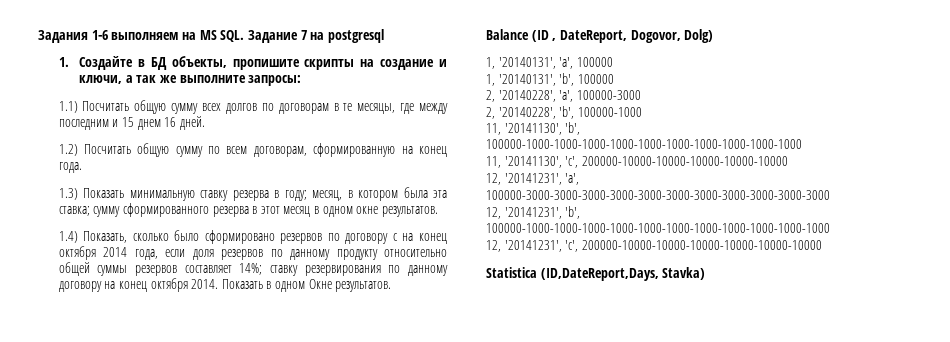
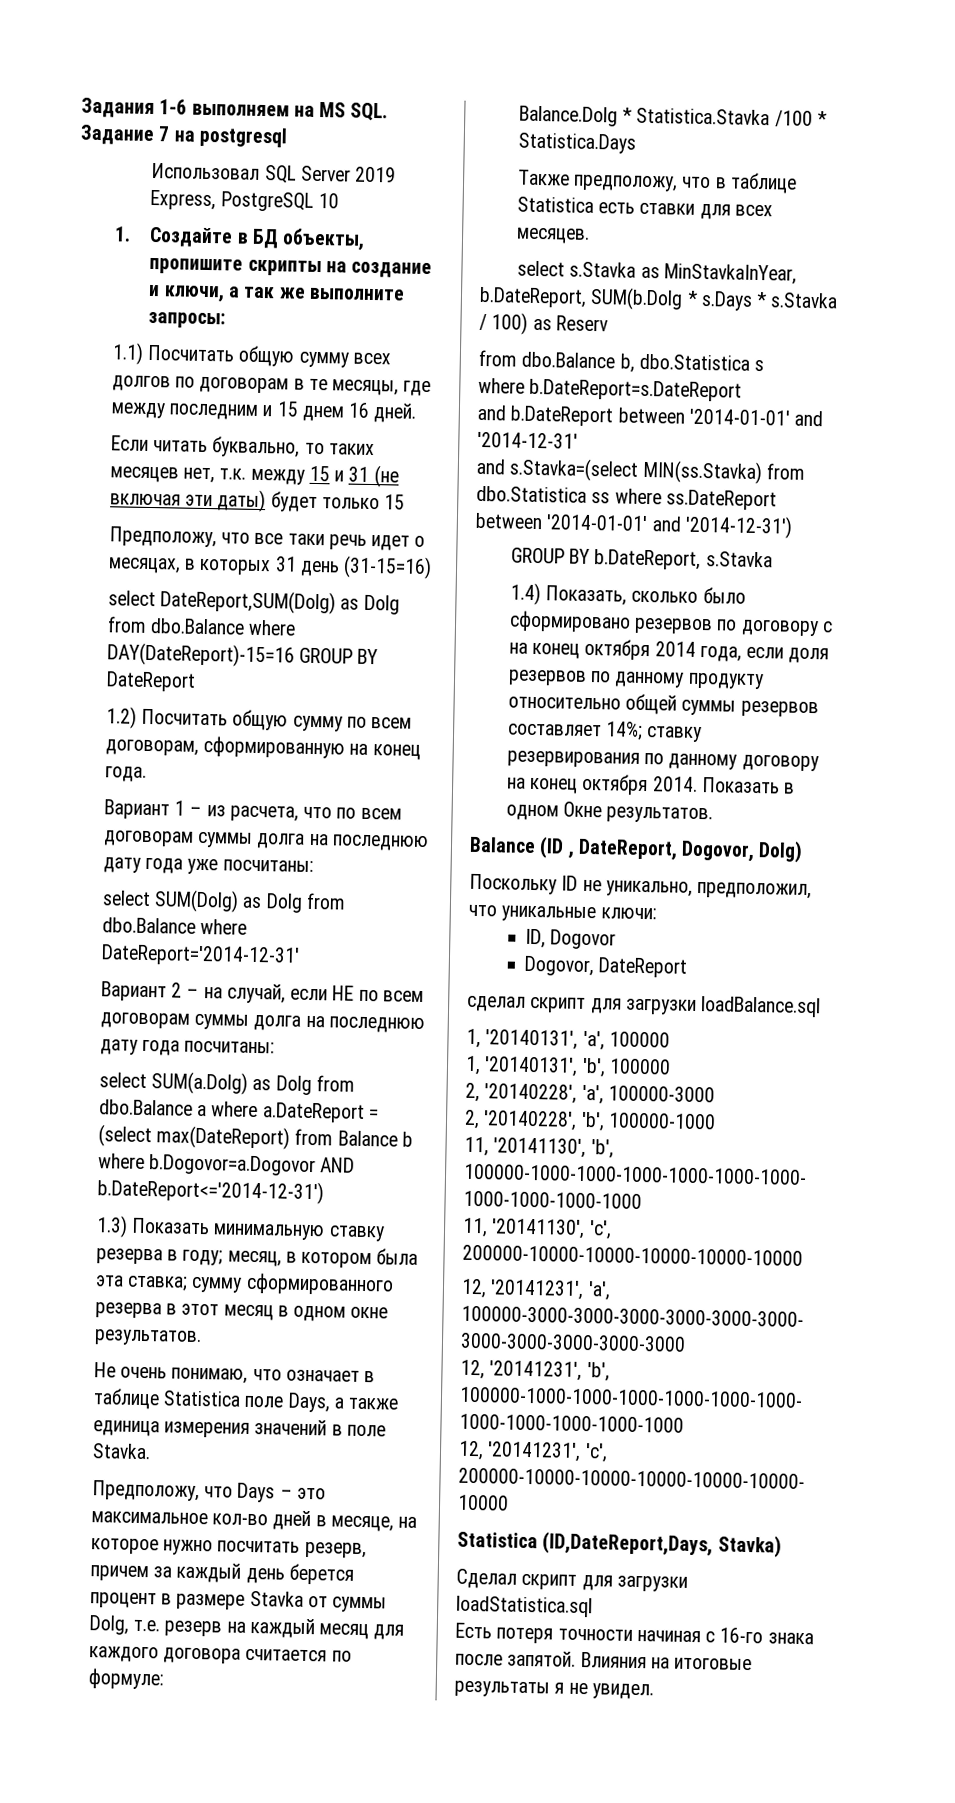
+ Использовал SQL Server 2019 Express, PostgreSQL 10
+ Если читать буквально, то таких месяцев нет, т.к. между 15 и 31 (не включая эти даты) будет только 15
+ Предположу, что все таки речь идет о месяцах, в которых 31 день (31-15=16)
+ select DateReport,SUM(Dolg) as Dolg from dbo.Balance where DAY(DateReport)-15=16 GROUP BY DateReport
+ Вариант 1 – из расчета, что по всем договорам суммы долга на последнюю дату года уже посчитаны:
+ select SUM(Dolg) as Dolg from dbo.Balance where DateReport='2014-12-31'
+ Вариант 2 – на случай, если НЕ по всем договорам суммы долга на последнюю дату года посчитаны:
+ select SUM(a.Dolg) as Dolg from dbo.Balance a where a.DateReport = (select max(DateReport) from Balance b where b.Dogovor=a.Dogovor AND b.DateReport<='2014-12-31')
+ Не очень понимаю, что означает в таблице Statistica поле Days, а также единица измерения значений в поле Stavka.
+ Предположу, что Days – это максимальное кол-во дней в месяце, на которое нужно посчитать резерв, причем за каждый день берется процент в размере Stavka от суммы Dolg, т.е. резерв на каждый месяц для каждого договора считается по формуле:
+ Balance.Dolg * Statistica.Stavka /100 * Statistica.Days
+ Также предположу, что в таблице Statistica есть ставки для всех месяцев.
+ select s.Stavka as MinStavkaInYear, b.DateReport, SUM(b.Dolg * s.Days * s.Stavka / 100) as Reserv
+ from dbo.Balance b, dbo.Statistica s
+ where b.DateReport=s.DateReport
+ and b.DateReport between '2014-01-01' and '2014-12-31'
+ and s.Stavka=(select MIN(ss.Stavka) from dbo.Statistica ss where ss.DateReport between '2014-01-01' and '2014-12-31')
+ GROUP BY b.DateReport, s.Stavka
+ Поскольку ID не уникально, предположил, что уникальные ключи:
+ ID, Dogovor
+ Dogovor, DateReport
+ сделал скрипт для загрузки loadBalance.sql
+ Сделал скрипт для загрузки loadStatistica.sql
+ Есть потеря точности начиная с 16-го знака после запятой. Влияния на итоговые результаты я не увидел.

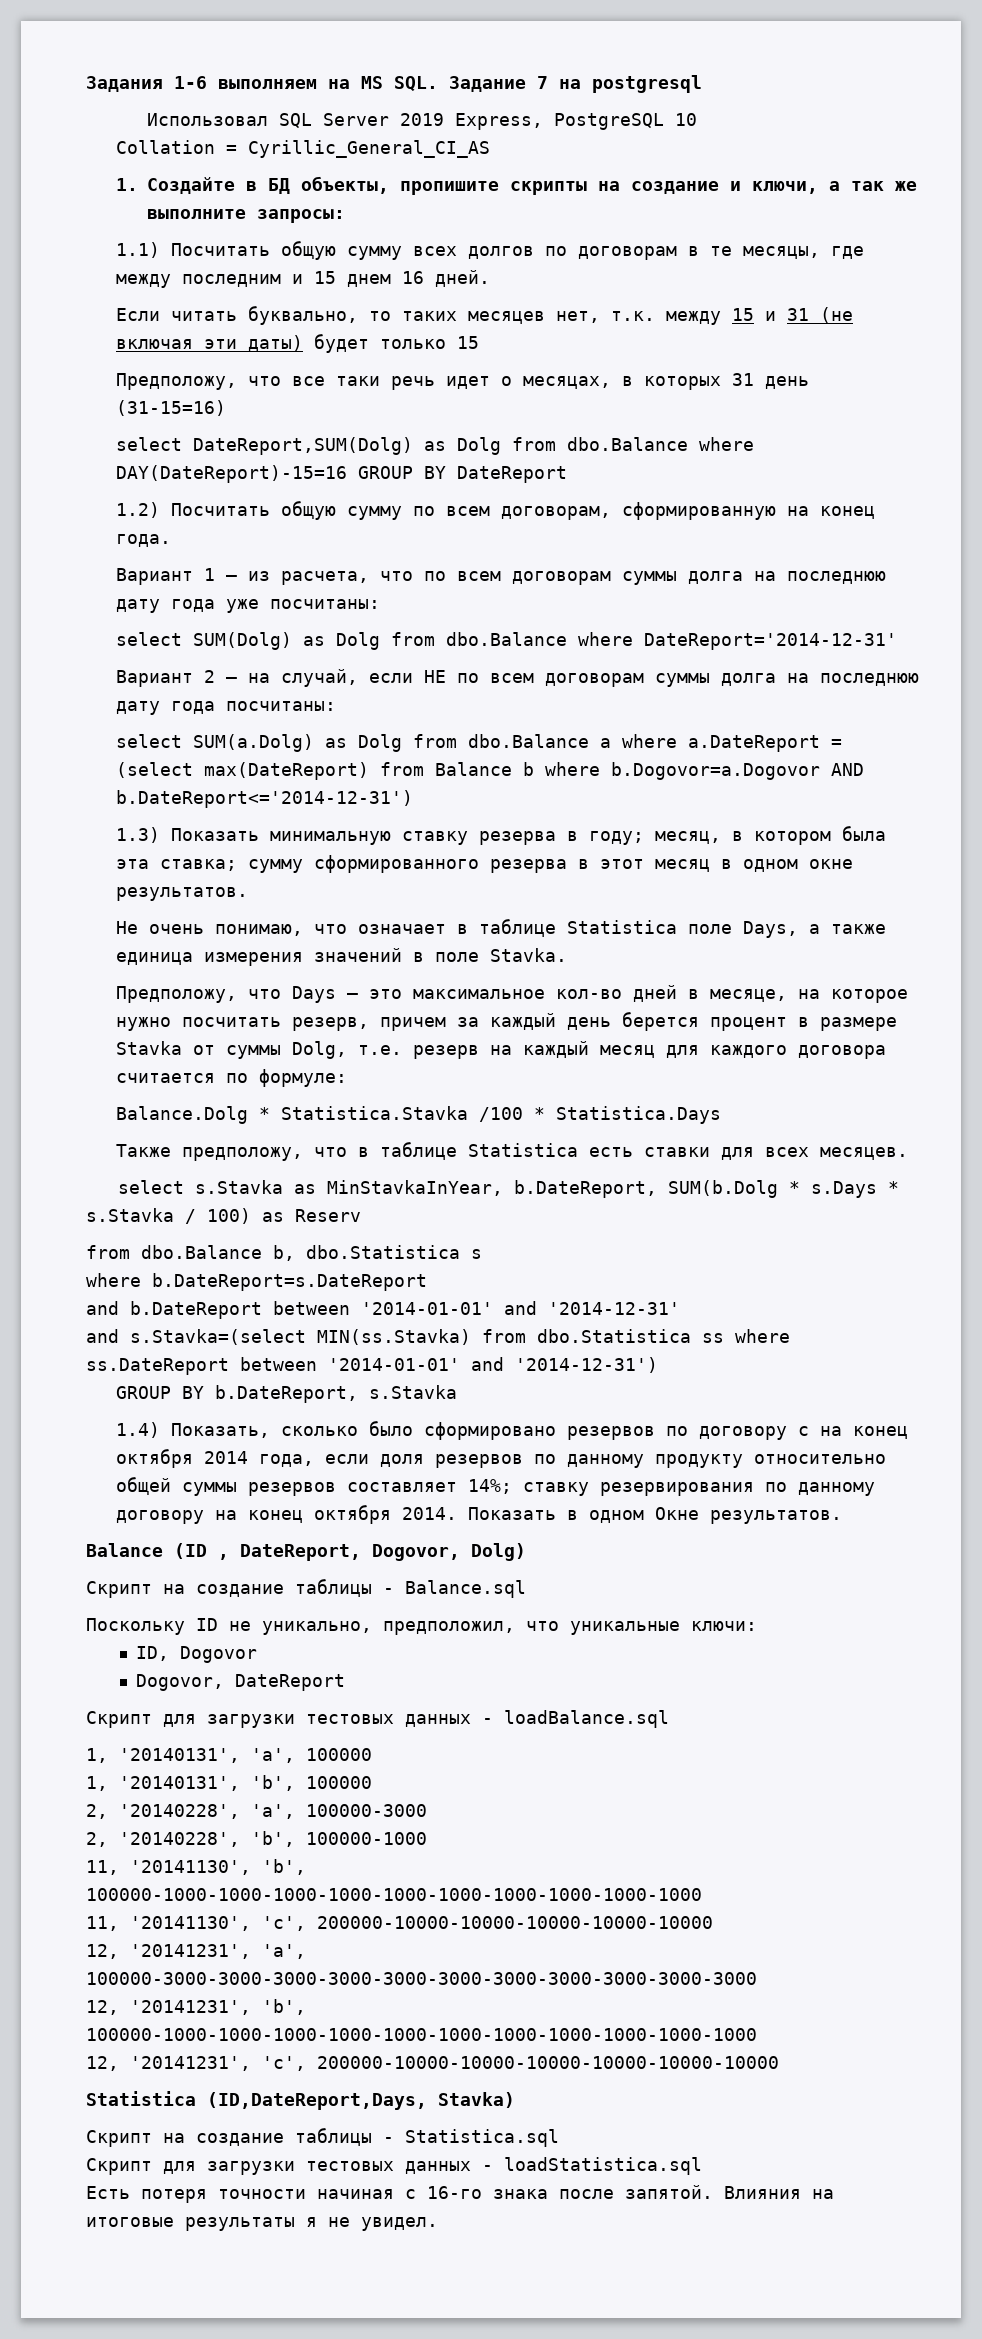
+ Collation = Cyrillic_General_CI_AS
+ Скрипт на создание таблицы - Balance.sql
- сделал скрипт для загрузки loadBalance.sql
+ Скрипт для загрузки тестовых данных - loadBalance.sql
- Сделал скрипт для загрузки loadStatistica.sql
+ Скрипт на создание таблицы - Statistica.sql
+ Скрипт для загрузки тестовых данных - loadStatistica.sql

